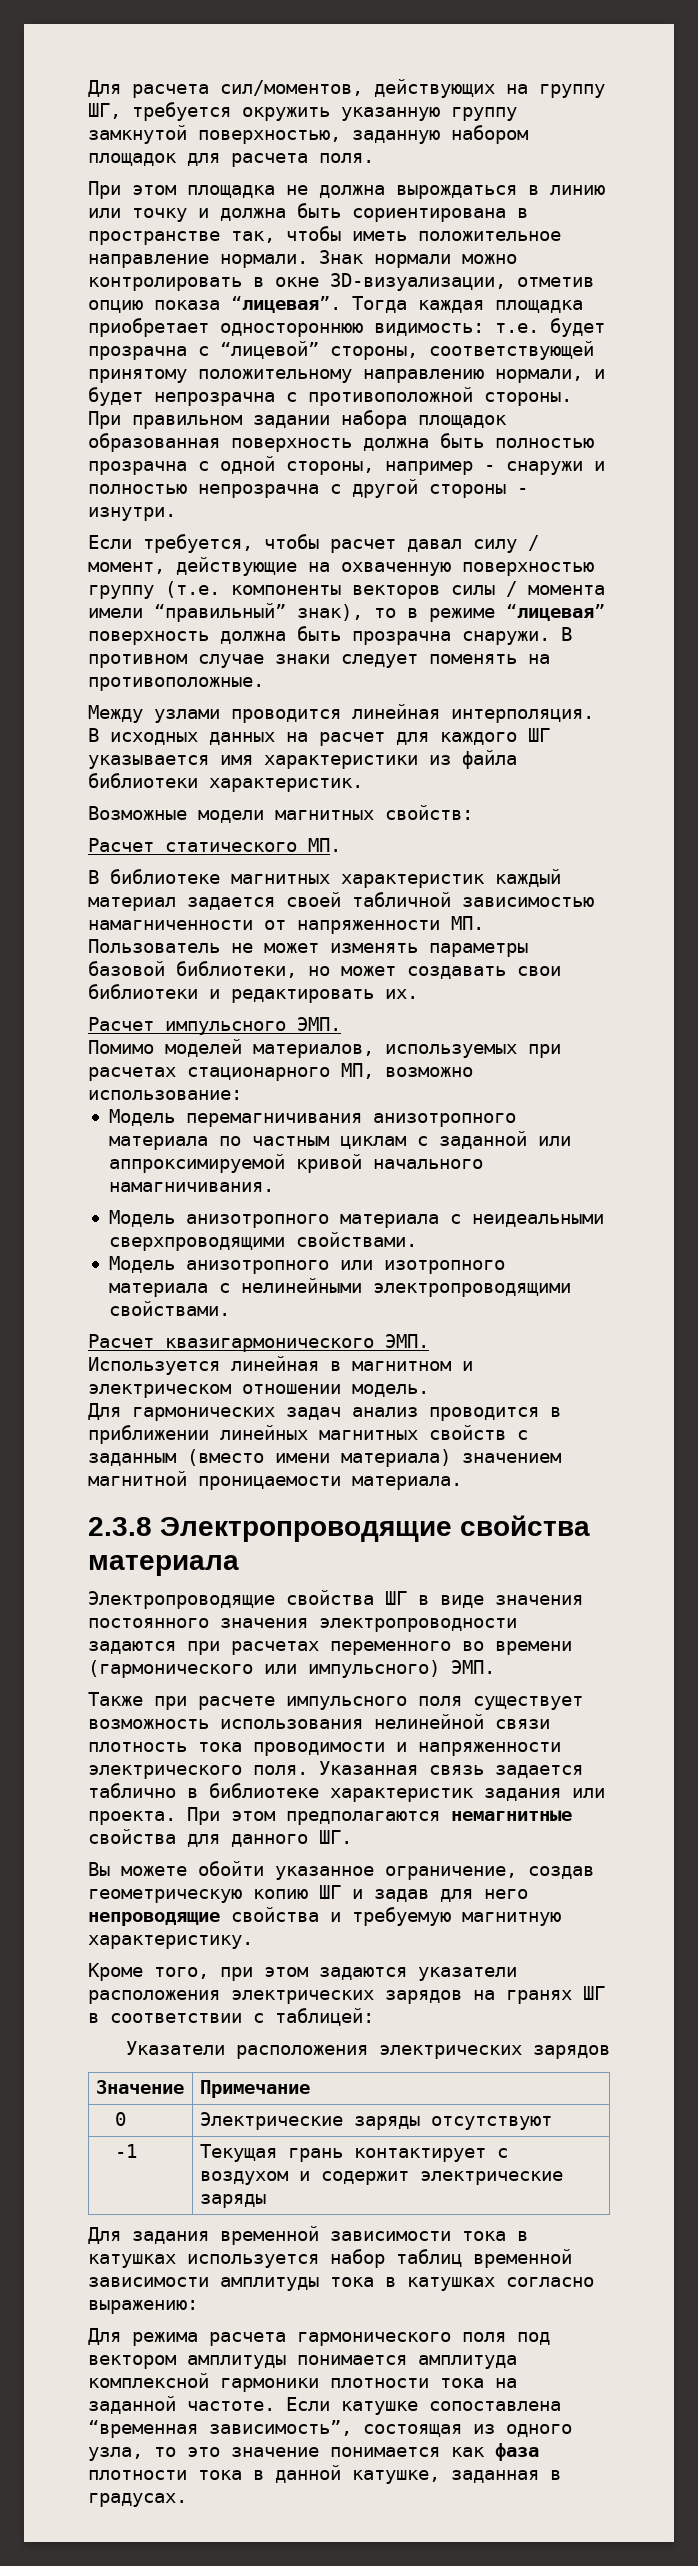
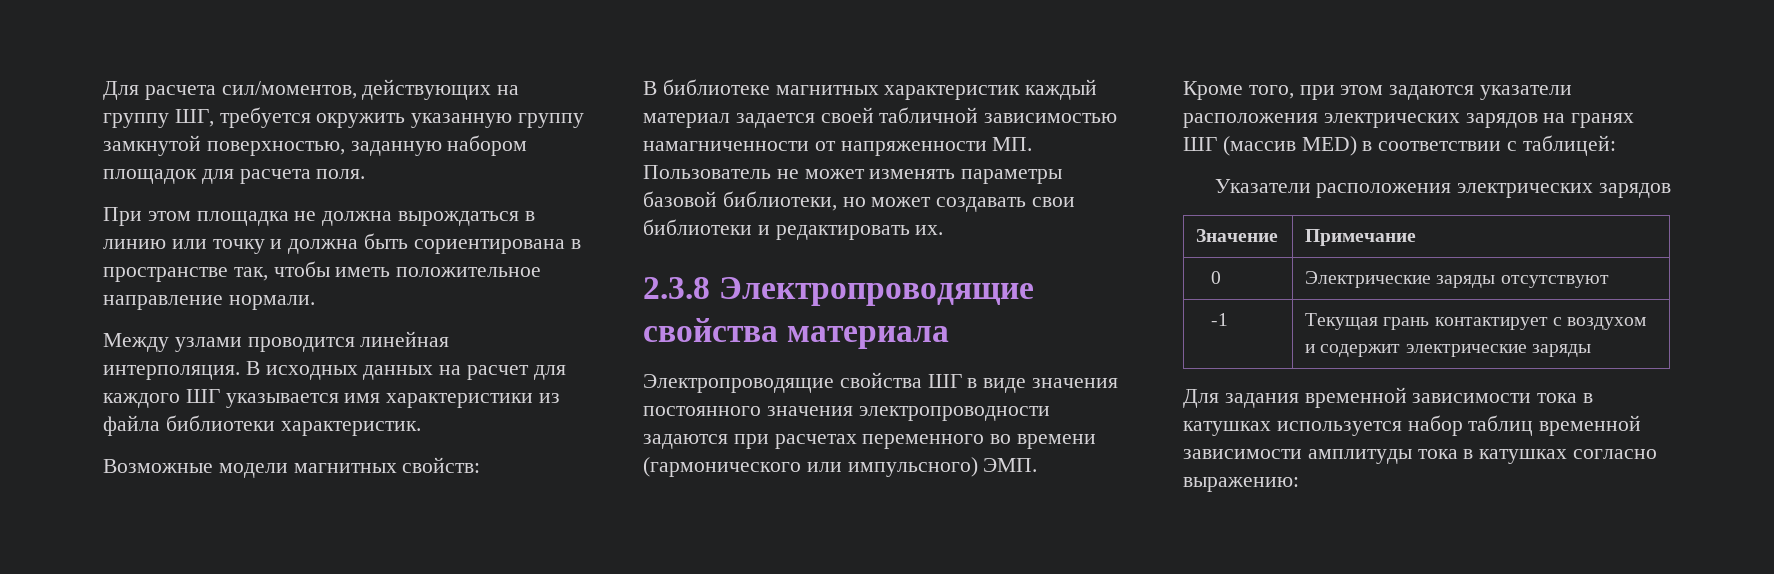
- Знак нормали можно контролировать в окне 3D-визуализации, отметив опцию показа “лицевая”. Тогда каждая площадка приобретает одностороннюю видимость: т.е. будет прозрачна с “лицевой” стороны, соответствующей принятому положительному направлению нормали, и будет непрозрачна с противоположной стороны. При правильном задании набора площадок образованная поверхность должна быть полностью прозрачна с одной стороны, например - снаружи и полностью непрозрачна с другой стороны - изнутри.
- Если требуется, чтобы расчет давал силу / момент, действующие на охваченную поверхностью группу (т.е. компоненты векторов силы / момента имели “правильный” знак), то в режиме “лицевая” поверхность должна быть прозрачна снаружи. В противном случае знаки следует поменять на противоположные.
- Расчет статического МП.
- Расчет импульсного ЭМП.
- Помимо моделей материалов, используемых при расчетах стационарного МП, возможно использование:
- Модель перемагничивания анизотропного материала по частным циклам с заданной или аппроксимируемой кривой начального намагничивания.
- Модель анизотропного материала с неидеальными сверхпроводящими свойствами.
- Модель анизотропного или изотропного материала с нелинейными электропроводящими свойствами.
- Расчет квазигармонического ЭМП.
- Используется линейная в магнитном и электрическом отношении модель.
- Для гармонических задач анализ проводится в приближении линейных магнитных свойств с заданным (вместо имени материала) значением магнитной проницаемости материала.
- Также при расчете импульсного поля существует возможность использования нелинейной связи плотность тока проводимости и напряженности электрического поля. Указанная связь задается таблично в библиотеке характеристик задания или проекта. При этом предполагаются немагнитные свойства для данного ШГ.
- Вы можете обойти указанное ограничение, создав геометрическую копию ШГ и задав для него непроводящие свойства и требуемую магнитную характеристику.
- Кроме того, при этом задаются указатели расположения электрических зарядов на гранях ШГ в соответствии с таблицей:
+ Кроме того, при этом задаются указатели расположения электрических зарядов на гранях ШГ (массив MED) в соответствии с таблицей:
- Для режима расчета гармонического поля под вектором амплитуды понимается амплитуда комплексной гармоники плотности тока на заданной частоте. Если катушке сопоставлена “временная зависимость”, состоящая из одного узла, то это значение понимается как фаза плотности тока в данной катушке, заданная в градусах.

